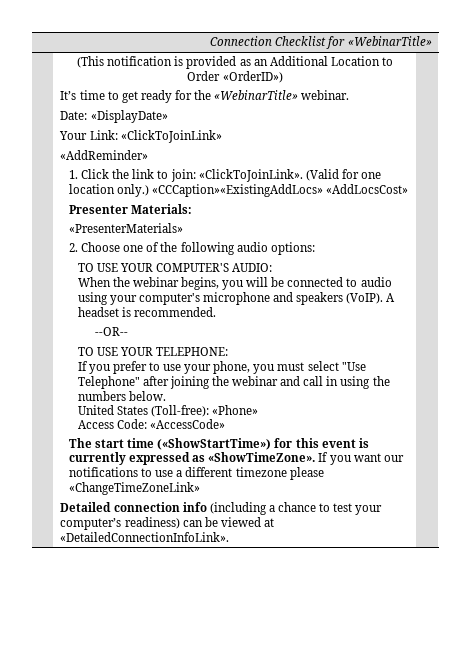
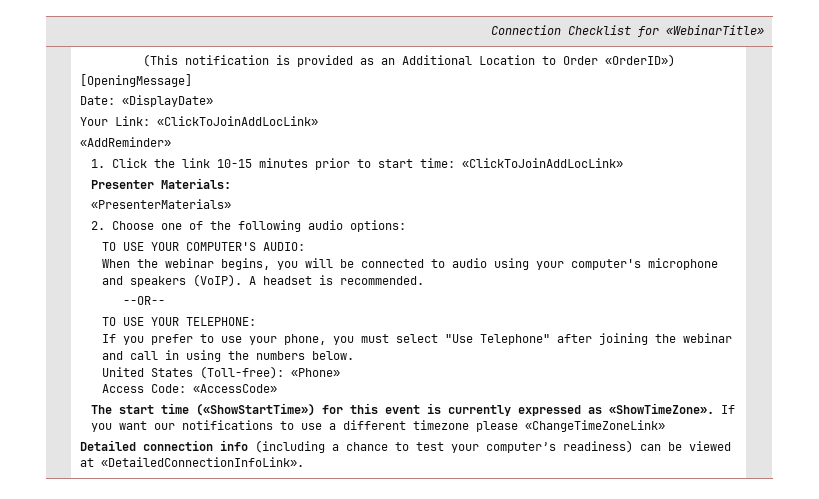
- It’s time to get ready for the «WebinarTitle» webinar.
+ [OpeningMessage]
- Your Link: «ClickToJoinLink»
+ Your Link: «ClickToJoinAddLocLink»
- 1. Click the link to join: «ClickToJoinLink». (Valid for one location only.) «CCCaption»«ExistingAddLocs» «AddLocsCost»
+ 1. Click the link 10-15 minutes prior to start time: «ClickToJoinAddLocLink»

